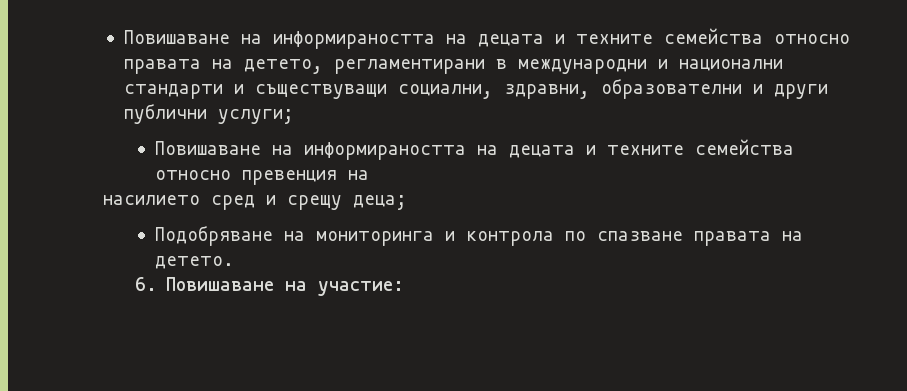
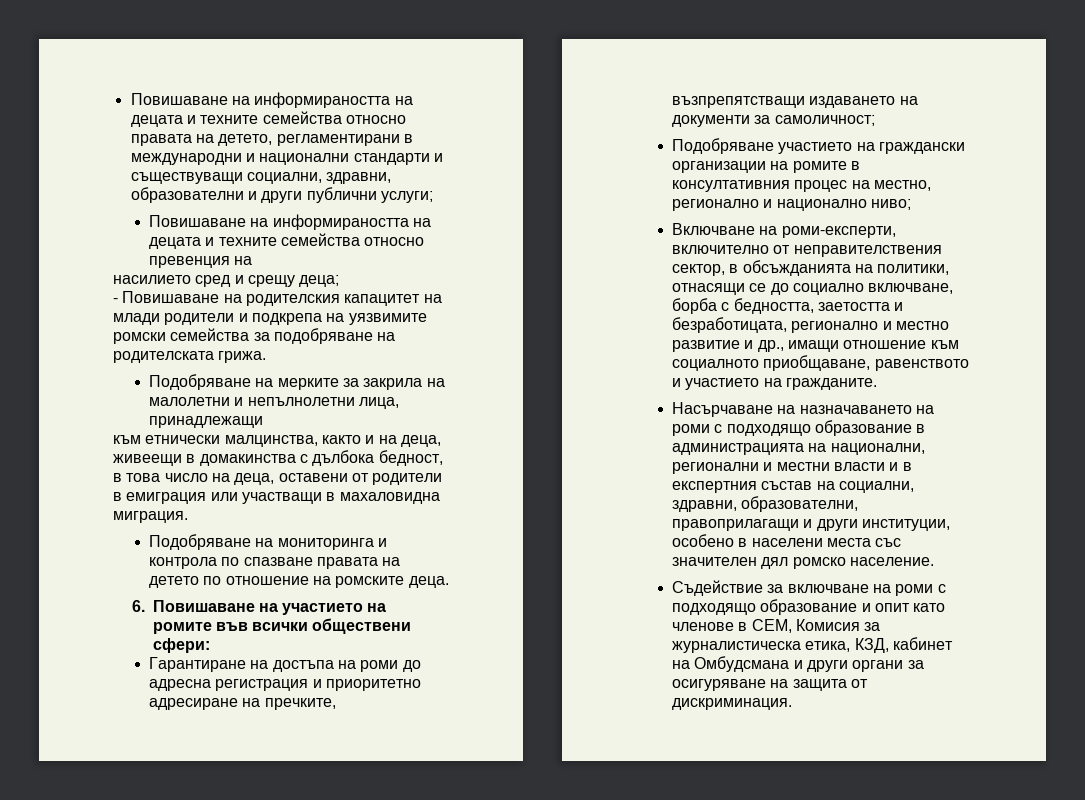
+ - Повишаване на родителския капацитет на млади родители и подкрепа на уязвимите ромски семейства за подобряване на родителската грижа.
+ Подобряване на мерките за закрила на малолетни и непълнолетни лица, принадлежащи
+ към етнически малцинства, както и на деца, живеещи в домакинства с дълбока бедност, в това число на деца, оставени от родители в емиграция или участващи в махаловидна миграция.
- Подобряване на мониторинга и контрола по спазване правата на детето.
- 6. Повишаване на участие:
+ Подобряване на мониторинга и контрола по спазване правата на детето по отношение на ромските деца.
+ 6. Повишаване на участието на ромите във всички обществени сфери:
+ Гарантиране на достъпа на роми до адресна регистрация и приоритетно адресиране на пречките, възпрепятстващи издаването на документи за самоличност;
+ Подобряване участието на граждански организации на ромите в консултативния процес на местно, регионално и национално ниво;
+ Включване на роми-експерти, включително от неправителствения сектор, в обсъжданията на политики, отнасящи се до социално включване, борба с бедността, заетостта и безработицата, регионално и местно развитие и др., имащи отношение към социалното приобщаване, равенството и участието на гражданите.
+ Насърчаване на назначаването на роми с подходящо образование в администрацията на национални, регионални и местни власти и в експертния състав на социални, здравни, образователни, правоприлагащи и други институции, особено в населени места със значителен дял ромско население.
+ Съдействие за включване на роми с подходящо образование и опит като членове в СЕМ, Комисия за журналистическа етика, КЗД, кабинет на Омбудсмана и други органи за осигуряване на защита от дискриминация.

